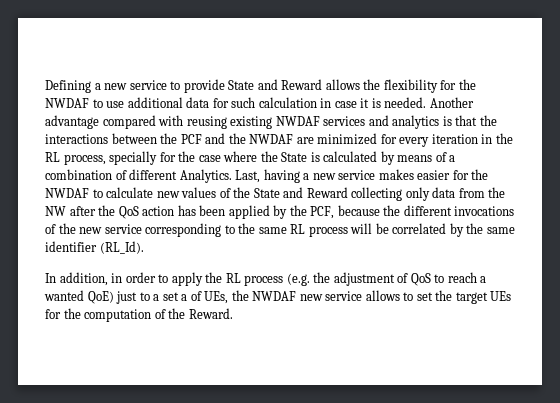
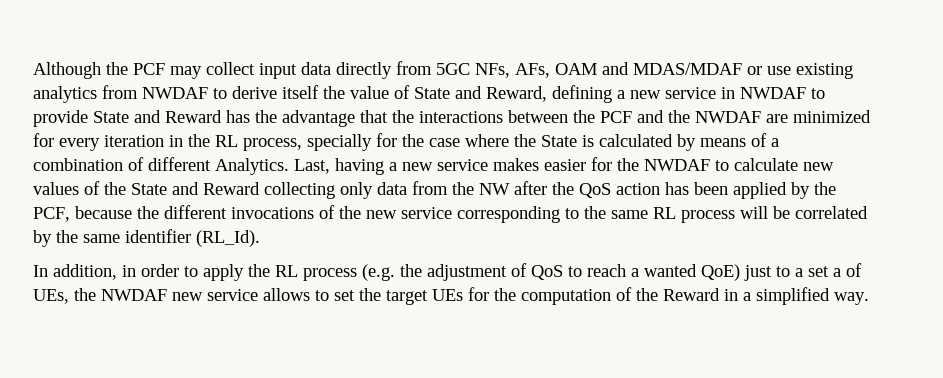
- Defining a new service to provide State and Reward allows the flexibility for the NWDAF to use additional data for such calculation in case it is needed. Another advantage compared with reusing existing NWDAF services and analytics is that the interactions between the PCF and the NWDAF are minimized for every iteration in the RL process, specially for the case where the State is calculated by means of a combination of different Analytics.
+ Although the PCF may collect input data directly from 5GC NFs, AFs, OAM and MDAS/MDAF or use existing analytics from NWDAF to derive itself the value of State and Reward, defining a new service in NWDAF to provide State and Reward has the advantage that the interactions between the PCF and the NWDAF are minimized for every iteration in the RL process, specially for the case where the State is calculated by means of a combination of different Analytics.
- In addition, in order to apply the RL process (e.g. the adjustment of QoS to reach a wanted QoE) just to a set a of UEs, the NWDAF new service allows to set the target UEs for the computation of the Reward.
+ In addition, in order to apply the RL process (e.g. the adjustment of QoS to reach a wanted QoE) just to a set a of UEs, the NWDAF new service allows to set the target UEs for the computation of the Reward in a simplified way.

